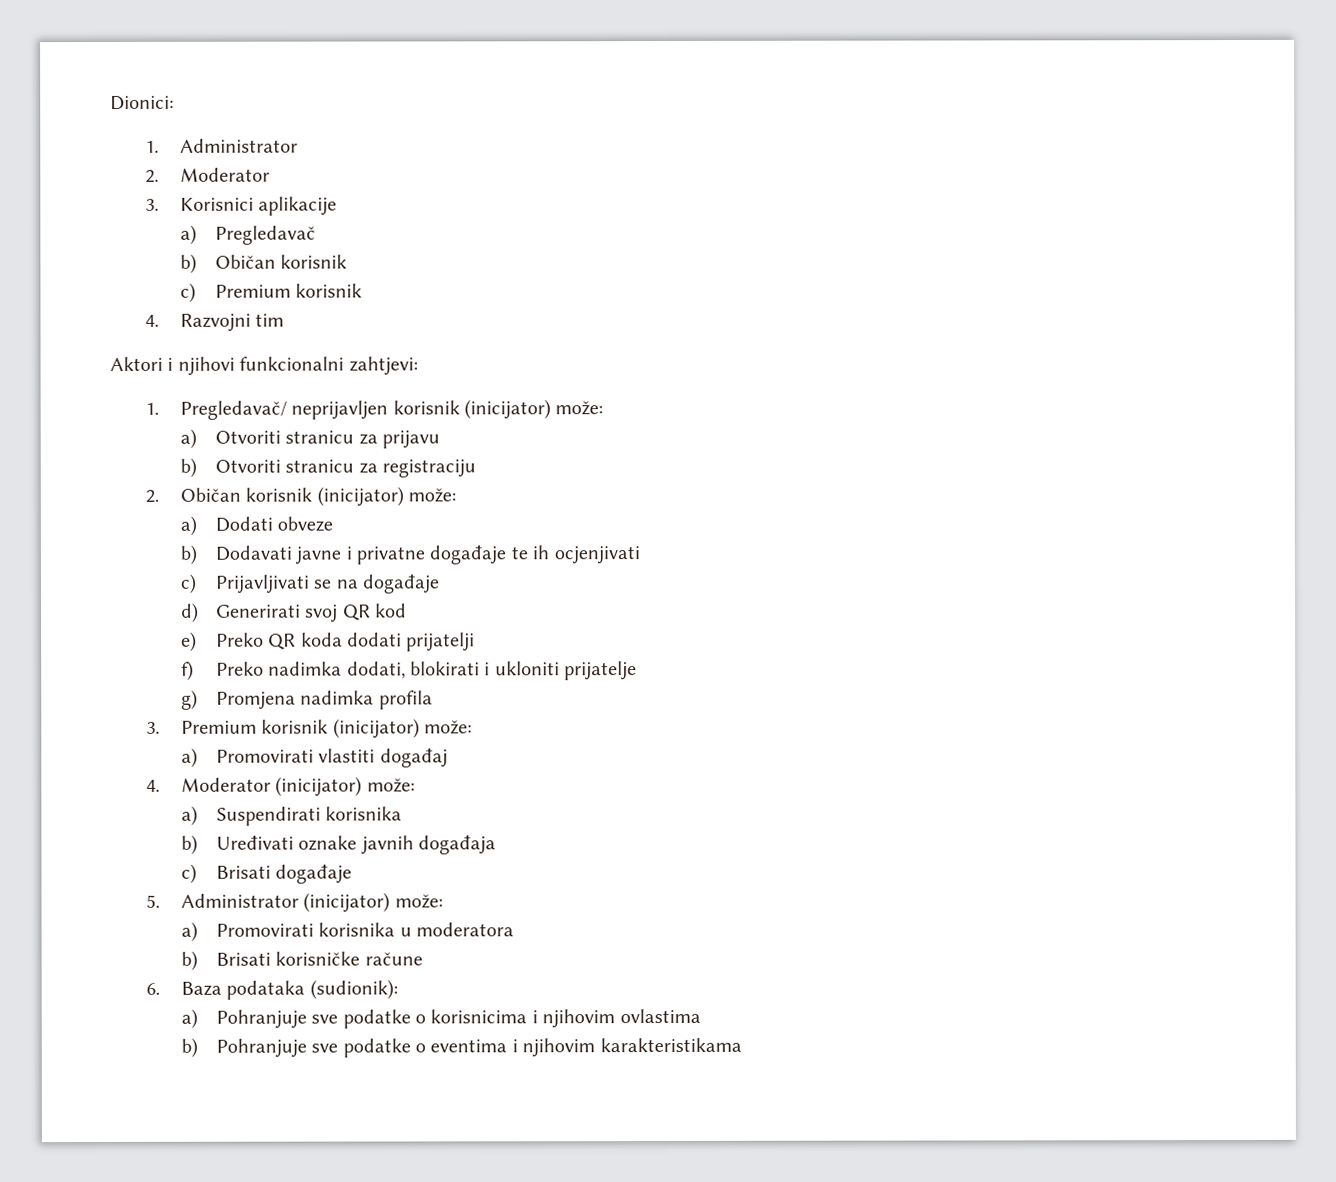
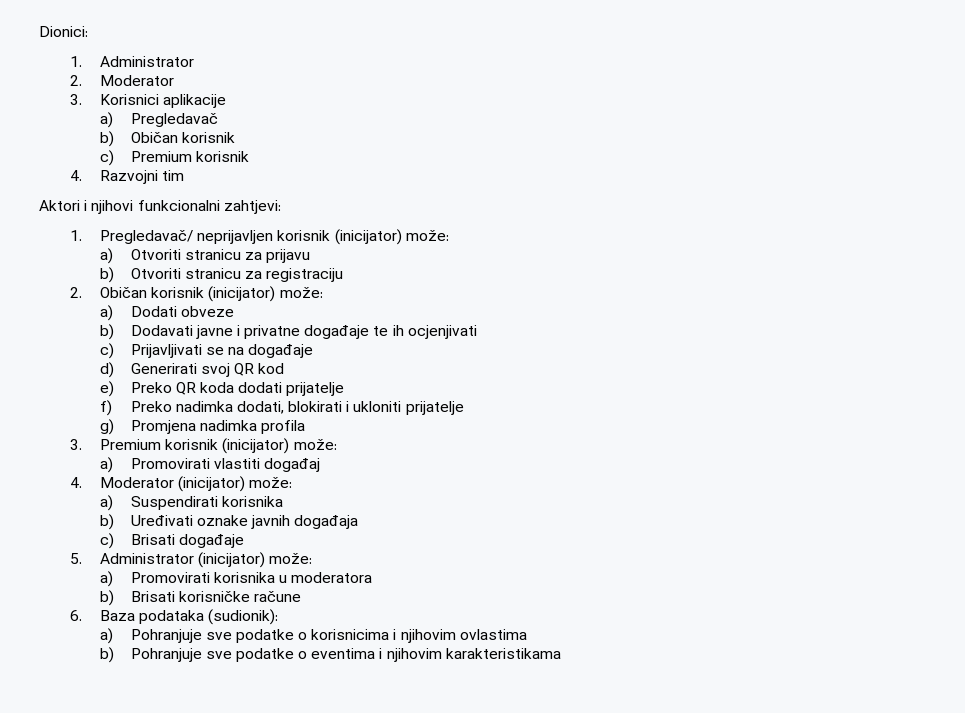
- e) Preko QR koda dodati prijatelji
+ e) Preko QR koda dodati prijatelje

